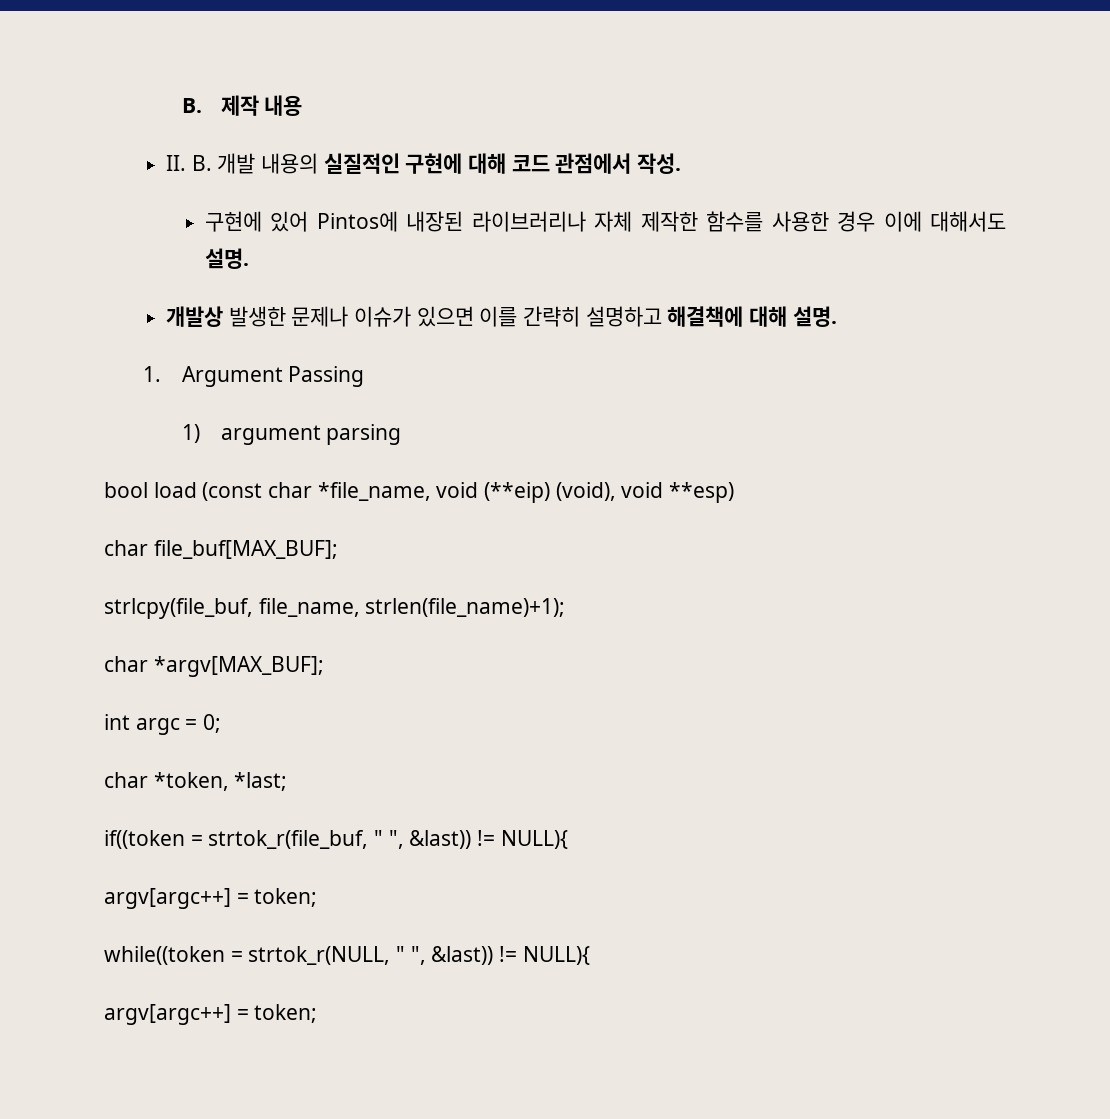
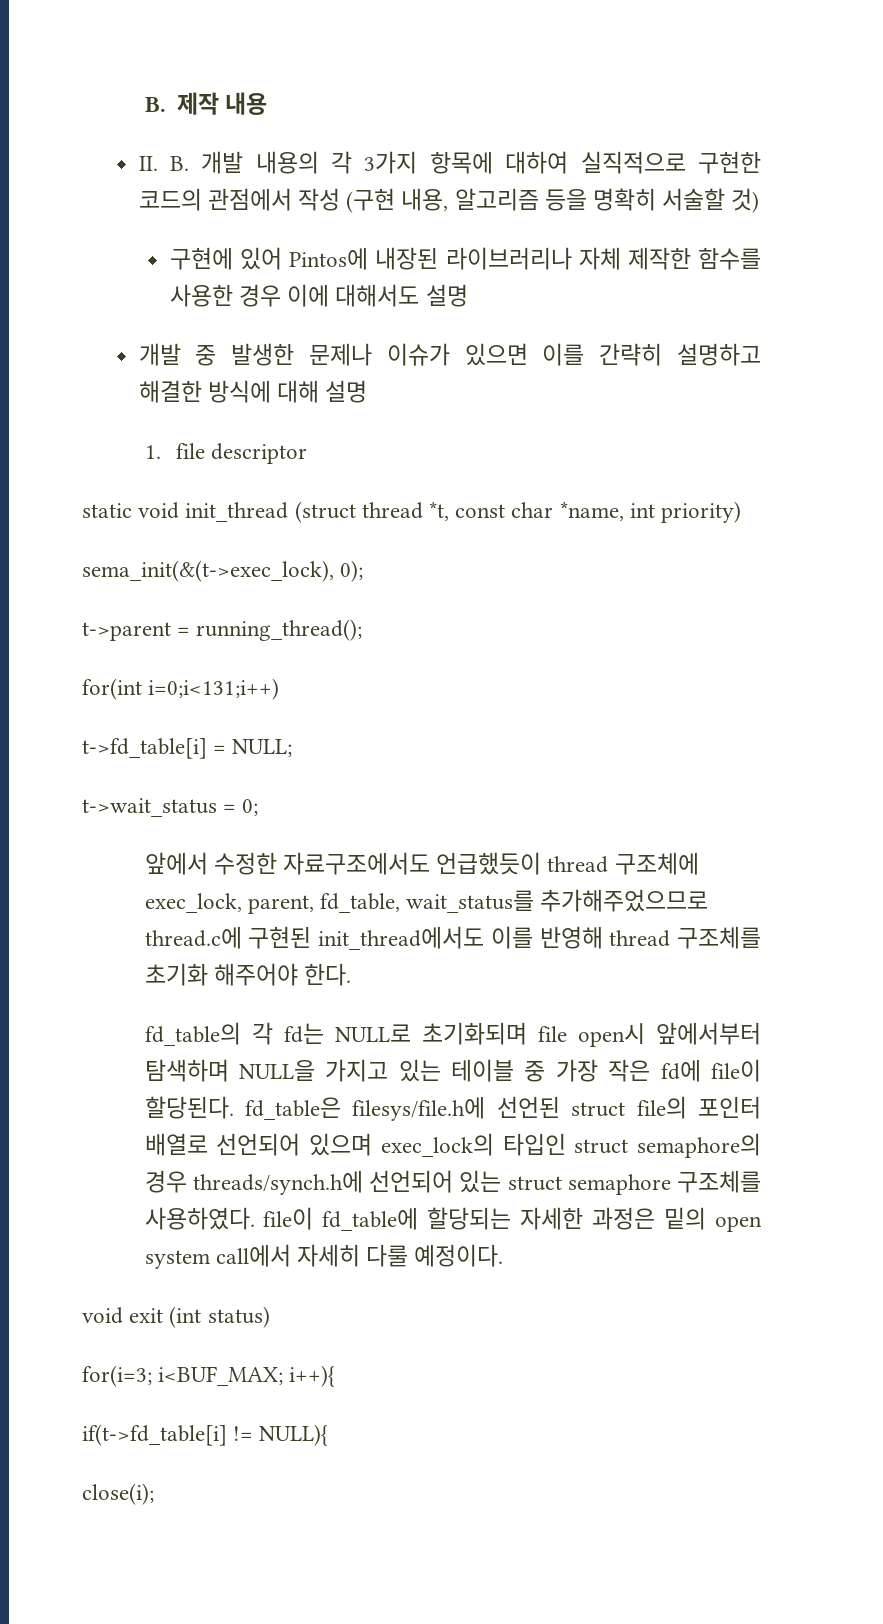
- II. B. 개발 내용의 실질적인 구현에 대해 코드 관점에서 작성.
+ II. B. 개발 내용의 각 3가지 항목에 대하여 실직적으로 구현한 코드의 관점에서 작성 (구현 내용, 알고리즘 등을 명확히 서술할 것)
- 구현에 있어 Pintos에 내장된 라이브러리나 자체 제작한 함수를 사용한 경우 이에 대해서도 설명.
- 개발상 발생한 문제나 이슈가 있으면 이를 간략히 설명하고 해결책에 대해 설명.
- 1. Argument Passing
- 1) argument parsing
- bool load (const char *file_name, void (**eip) (void), void **esp)
- char file_buf[MAX_BUF];
- strlcpy(file_buf, file_name, strlen(file_name)+1);
- char *argv[MAX_BUF];
- int argc = 0;
- char *token, *last;
- if((token = strtok_r(file_buf, " ", &last)) != NULL){
- argv[argc++] = token;
- while((token = strtok_r(NULL, " ", &last)) != NULL){
- argv[argc++] = token;
+ 구현에 있어 Pintos에 내장된 라이브러리나 자체 제작한 함수를 사용한 경우 이에 대해서도 설명
+ 개발 중 발생한 문제나 이슈가 있으면 이를 간략히 설명하고 해결한 방식에 대해 설명
+ 1. file descriptor
+ static void init_thread (struct thread *t, const char *name, int priority)
+ sema_init(&(t->exec_lock), 0);
+ t->parent = running_thread();
+ for(int i=0;i<131;i++)
+ t->fd_table[i] = NULL;
+ t->wait_status = 0;
+ 앞에서 수정한 자료구조에서도 언급했듯이 thread 구조체에 exec_lock, parent, fd_table, wait_status를 추가해주었으므로 thread.c에 구현된 init_thread에서도 이를 반영해 thread 구조체를 초기화 해주어야 한다.
+ fd_table의 각 fd는 NULL로 초기화되며 file open시 앞에서부터 탐색하며 NULL을 가지고 있는 테이블 중 가장 작은 fd에 file이 할당된다. fd_table은 filesys/file.h에 선언된 struct file의 포인터 배열로 선언되어 있으며 exec_lock의 타입인 struct semaphore의 경우 threads/synch.h에 선언되어 있는 struct semaphore 구조체를 사용하였다. file이 fd_table에 할당되는 자세한 과정은 밑의 open system call에서 자세히 다룰 예정이다.
+ void exit (int status)
+ for(i=3; i<BUF_MAX; i++){
+ if(t->fd_table[i] != NULL){
+ close(i);

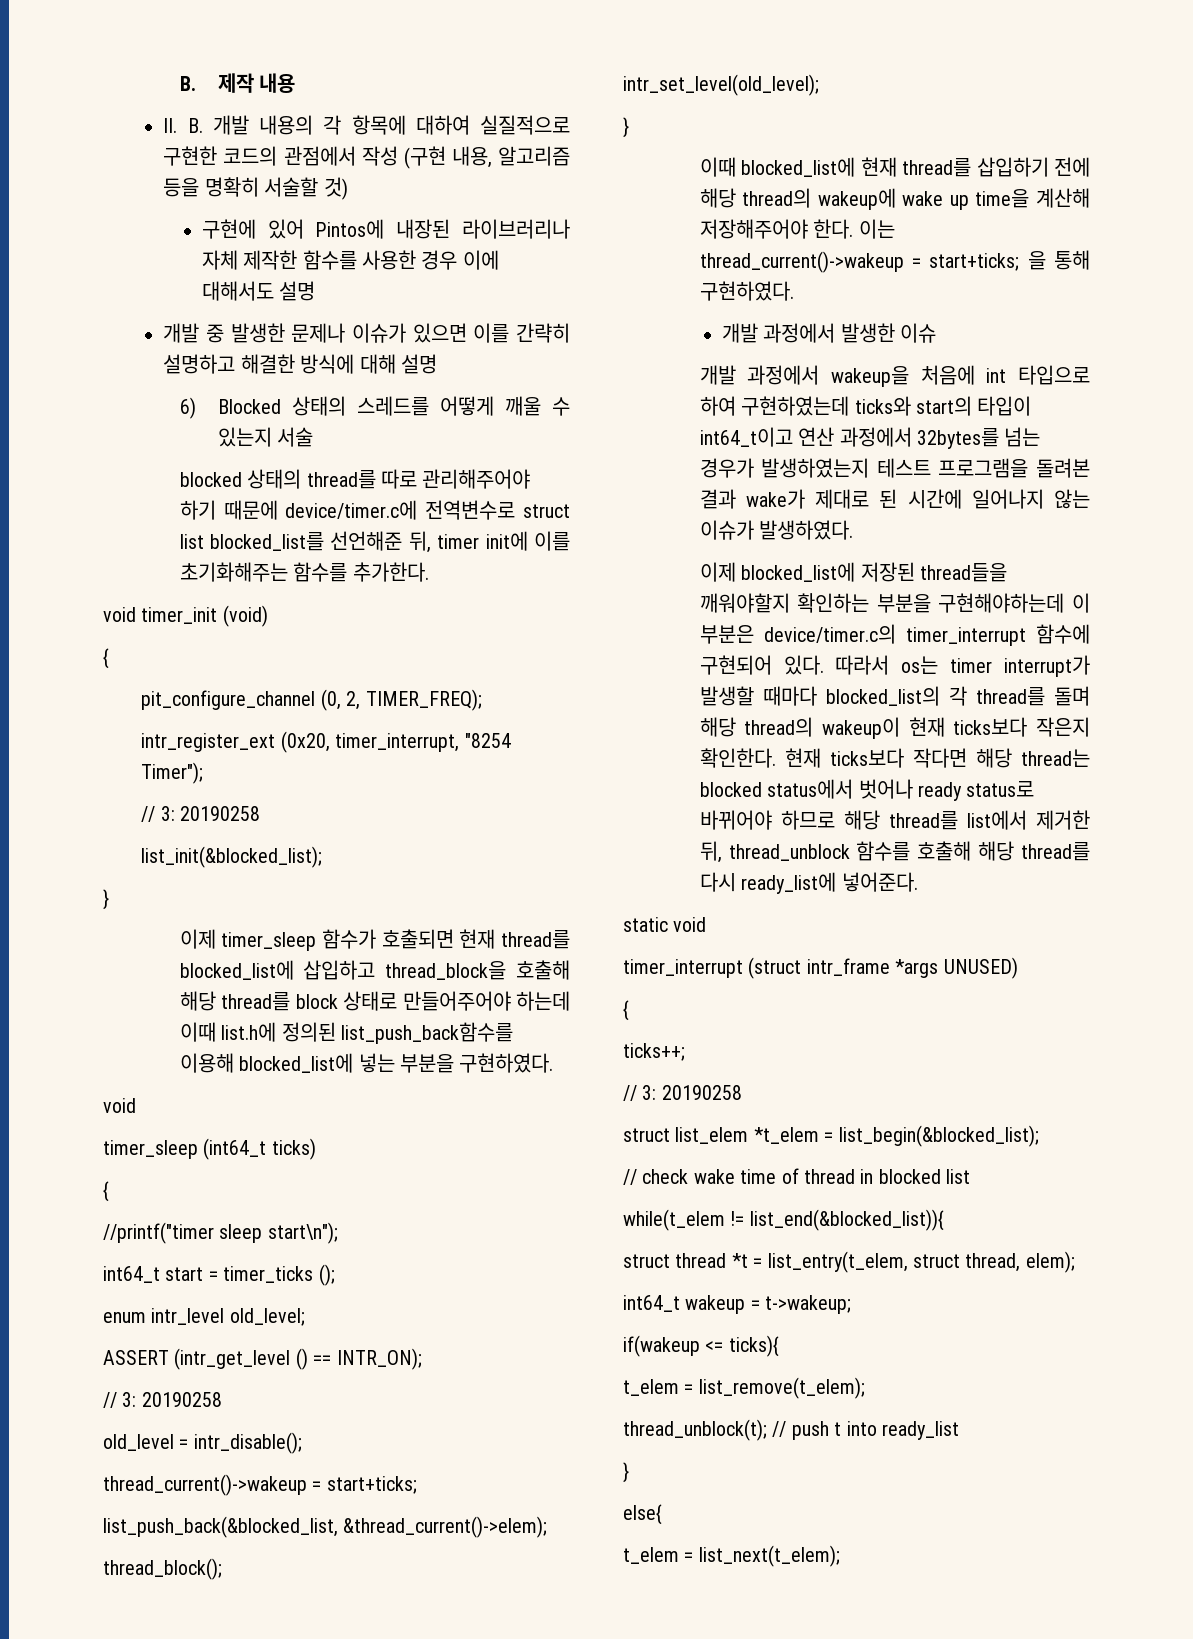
- II. B. 개발 내용의 각 3가지 항목에 대하여 실직적으로 구현한 코드의 관점에서 작성 (구현 내용, 알고리즘 등을 명확히 서술할 것)
+ II. B. 개발 내용의 각 항목에 대하여 실질적으로 구현한 코드의 관점에서 작성 (구현 내용, 알고리즘 등을 명확히 서술할 것)
- 1. file descriptor
- static void init_thread (struct thread *t, const char *name, int priority)
- sema_init(&(t->exec_lock), 0);
- t->parent = running_thread();
- for(int i=0;i<131;i++)
- t->fd_table[i] = NULL;
- t->wait_status = 0;
- 앞에서 수정한 자료구조에서도 언급했듯이 thread 구조체에 exec_lock, parent, fd_table, wait_status를 추가해주었으므로 thread.c에 구현된 init_thread에서도 이를 반영해 thread 구조체를 초기화 해주어야 한다.
- fd_table의 각 fd는 NULL로 초기화되며 file open시 앞에서부터 탐색하며 NULL을 가지고 있는 테이블 중 가장 작은 fd에 file이 할당된다. fd_table은 filesys/file.h에 선언된 struct file의 포인터 배열로 선언되어 있으며 exec_lock의 타입인 struct semaphore의 경우 threads/synch.h에 선언되어 있는 struct semaphore 구조체를 사용하였다. file이 fd_table에 할당되는 자세한 과정은 밑의 open system call에서 자세히 다룰 예정이다.
- void exit (int status)
- for(i=3; i<BUF_MAX; i++){
- if(t->fd_table[i] != NULL){
- close(i);
+ 6) Blocked 상태의 스레드를 어떻게 깨울 수 있는지 서술
+ blocked 상태의 thread를 따로 관리해주어야 하기 때문에 device/timer.c에 전역변수로 struct list blocked_list를 선언해준 뒤, timer init에 이를 초기화해주는 함수를 추가한다.
+ void timer_init (void)
+ {
+ pit_configure_channel (0, 2, TIMER_FREQ);
+ intr_register_ext (0x20, timer_interrupt, "8254 Timer");
+ // 3: 20190258
+ list_init(&blocked_list);
+ }
+ 이제 timer_sleep 함수가 호출되면 현재 thread를 blocked_list에 삽입하고 thread_block을 호출해 해당 thread를 block 상태로 만들어주어야 하는데 이때 list.h에 정의된 list_push_back함수를 이용해 blocked_list에 넣는 부분을 구현하였다.
+ void
+ timer_sleep (int64_t ticks)
+ {
+ //printf("timer sleep start\n");
+ int64_t start = timer_ticks ();
+ enum intr_level old_level;
+ ASSERT (intr_get_level () == INTR_ON);
+ // 3: 20190258
+ old_level = intr_disable();
+ thread_current()->wakeup = start+ticks;
+ list_push_back(&blocked_list, &thread_current()->elem);
+ thread_block();
+ intr_set_level(old_level);
+ }
+ 이때 blocked_list에 현재 thread를 삽입하기 전에 해당 thread의 wakeup에 wake up time을 계산해 저장해주어야 한다. 이는 thread_current()->wakeup = start+ticks; 을 통해 구현하였다.
+ 개발 과정에서 발생한 이슈
+ 개발 과정에서 wakeup을 처음에 int 타입으로 하여 구현하였는데 ticks와 start의 타입이 int64_t이고 연산 과정에서 32bytes를 넘는 경우가 발생하였는지 테스트 프로그램을 돌려본 결과 wake가 제대로 된 시간에 일어나지 않는 이슈가 발생하였다.
+ 이제 blocked_list에 저장된 thread들을 깨워야할지 확인하는 부분을 구현해야하는데 이 부분은 device/timer.c의 timer_interrupt 함수에 구현되어 있다. 따라서 os는 timer interrupt가 발생할 때마다 blocked_list의 각 thread를 돌며 해당 thread의 wakeup이 현재 ticks보다 작은지 확인한다. 현재 ticks보다 작다면 해당 thread는 blocked status에서 벗어나 ready status로 바뀌어야 하므로 해당 thread를 list에서 제거한 뒤, thread_unblock 함수를 호출해 해당 thread를 다시 ready_list에 넣어준다.
+ static void
+ timer_interrupt (struct intr_frame *args UNUSED)
+ {
+ ticks++;
+ // 3: 20190258
+ struct list_elem *t_elem = list_begin(&blocked_list);
+ // check wake time of thread in blocked list
+ while(t_elem != list_end(&blocked_list)){
+ struct thread *t = list_entry(t_elem, struct thread, elem);
+ int64_t wakeup = t->wakeup;
+ if(wakeup <= ticks){
+ t_elem = list_remove(t_elem);
+ thread_unblock(t); // push t into ready_list
+ }
+ else{
+ t_elem = list_next(t_elem);

